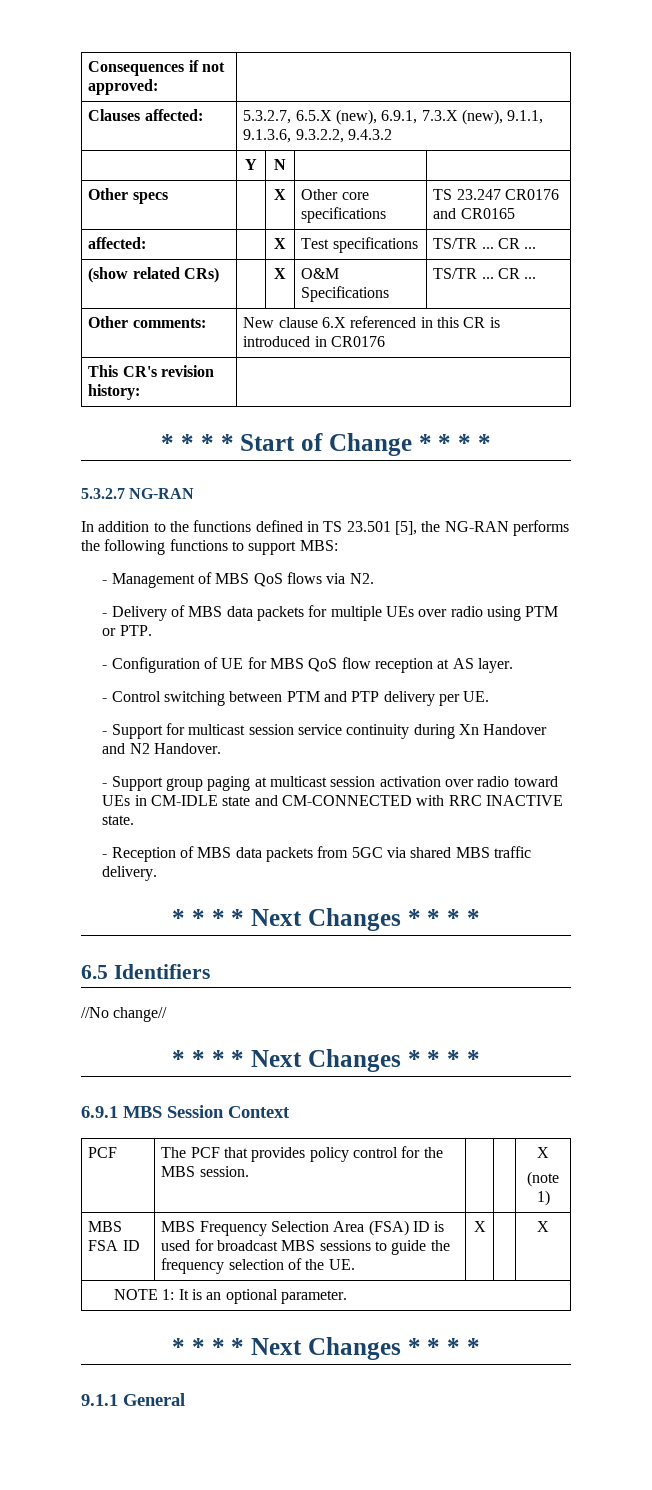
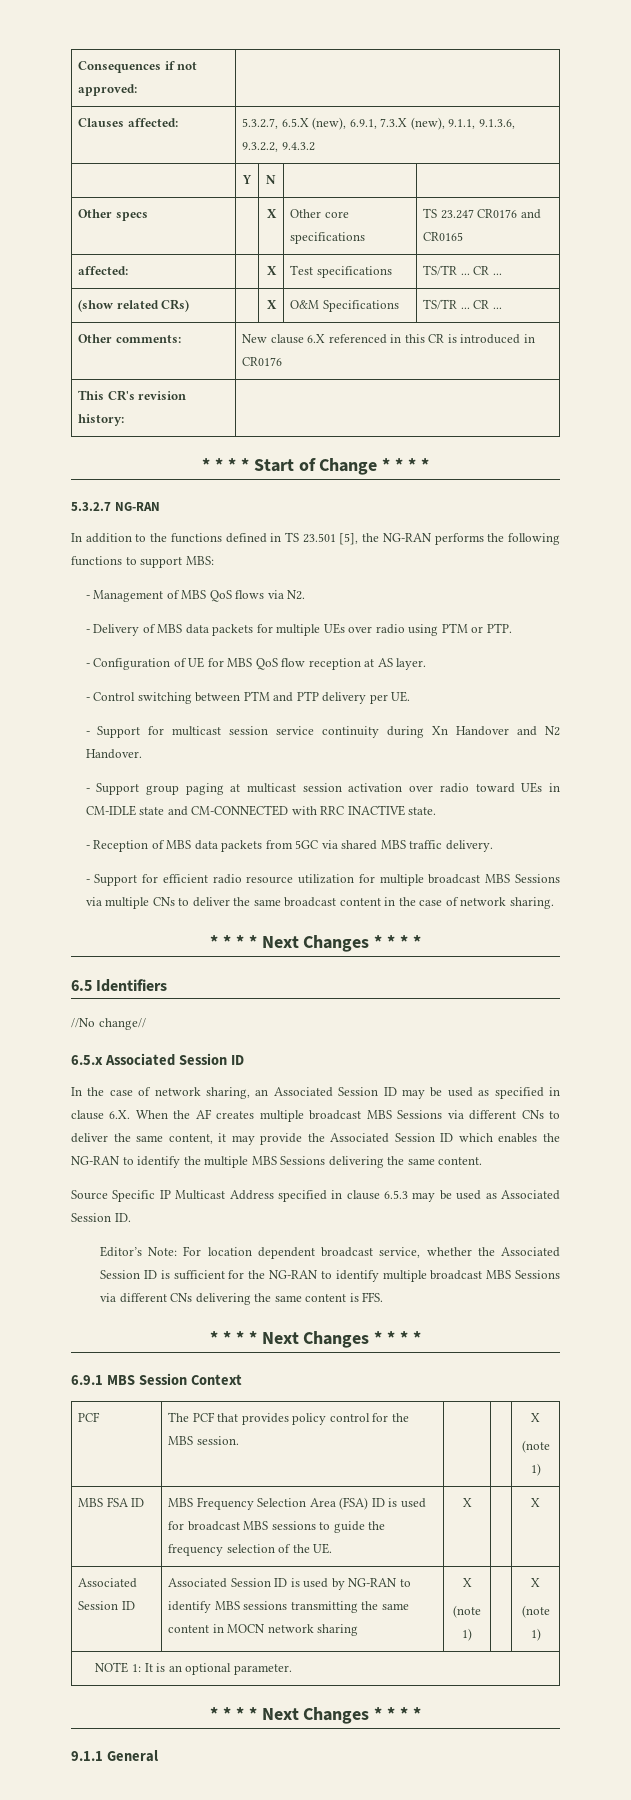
+ - Support for efficient radio resource utilization for multiple broadcast MBS Sessions via multiple CNs to deliver the same broadcast content in the case of network sharing.
+ 6.5.x Associated Session ID
+ In the case of network sharing, an Associated Session ID may be used as specified in clause 6.X. When the AF creates multiple broadcast MBS Sessions via different CNs to deliver the same content, it may provide the Associated Session ID which enables the NG-RAN to identify the multiple MBS Sessions delivering the same content.
+ Source Specific IP Multicast Address specified in clause 6.5.3 may be used as Associated Session ID.
+ Editor’s Note: For location dependent broadcast service, whether the Associated Session ID is sufficient for the NG-RAN to identify multiple broadcast MBS Sessions via different CNs delivering the same content is FFS.
+ Associated Session ID | Associated Session ID is used by NG-RAN to identify MBS sessions transmitting the same content in MOCN network sharing | X
+ (note 1) | | X
+ (note 1)

